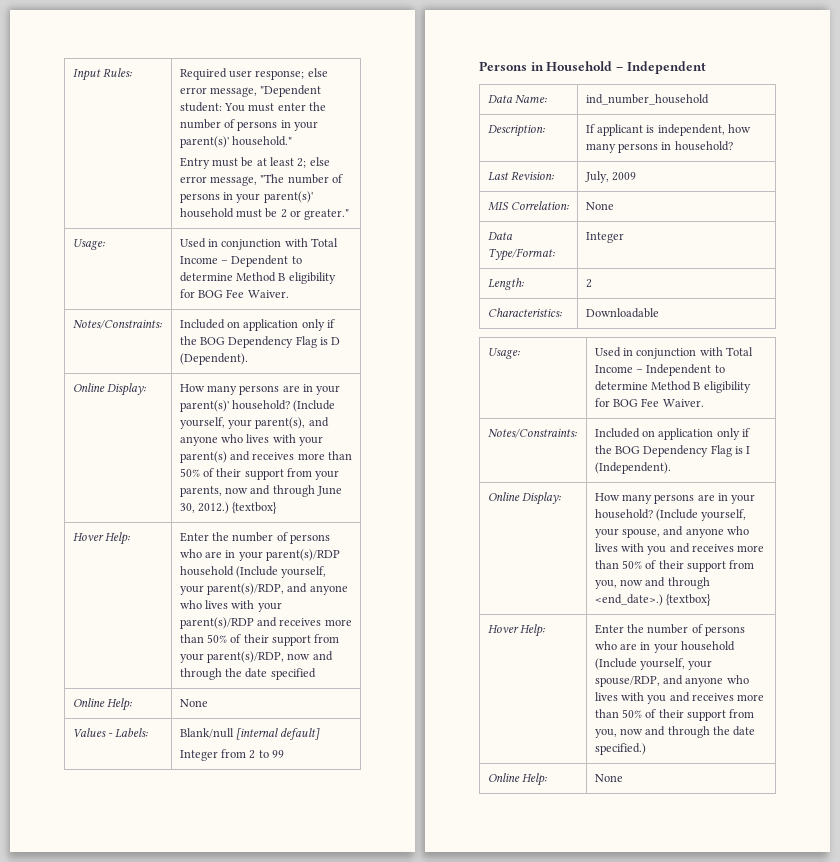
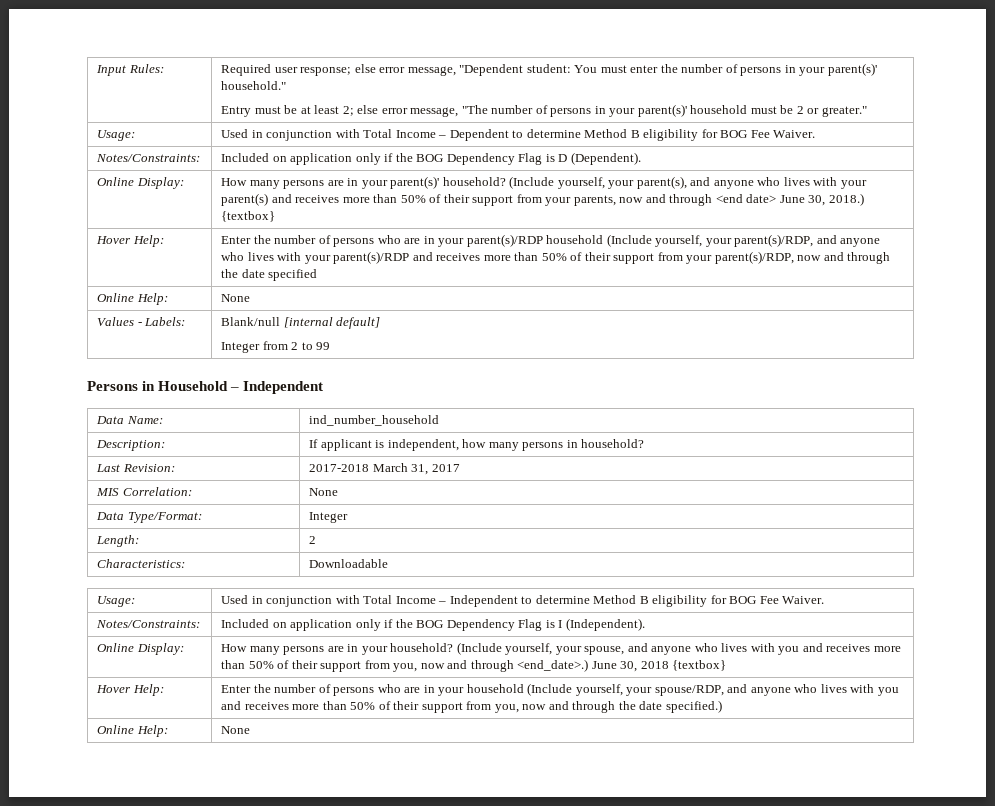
- (Include yourself, your parent(s), and anyone who lives with your parent(s) and receives more than 50% of their support from your parents, now and through June 30, 2012.)
+ (Include yourself, your parent(s), and anyone who lives with your parent(s) and receives more than 50% of their support from your parents, now and through <end date> June 30, 2018.)
- Last Revision: | July, 2009
+ Last Revision: | 2017-2018 March 31, 2017
- Online Display: | How many persons are in your household? (Include yourself, your spouse, and anyone who lives with you and receives more than 50% of their support from you, now and through <end_date>.) {textbox}
+ Online Display: | How many persons are in your household? (Include yourself, your spouse, and anyone who lives with you and receives more than 50% of their support from you, now and through <end_date>.) June 30, 2018 {textbox}

